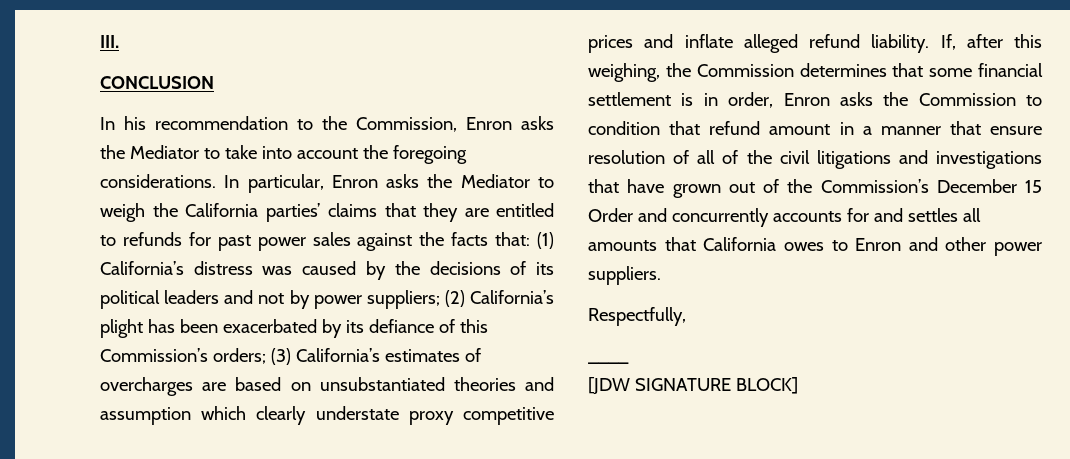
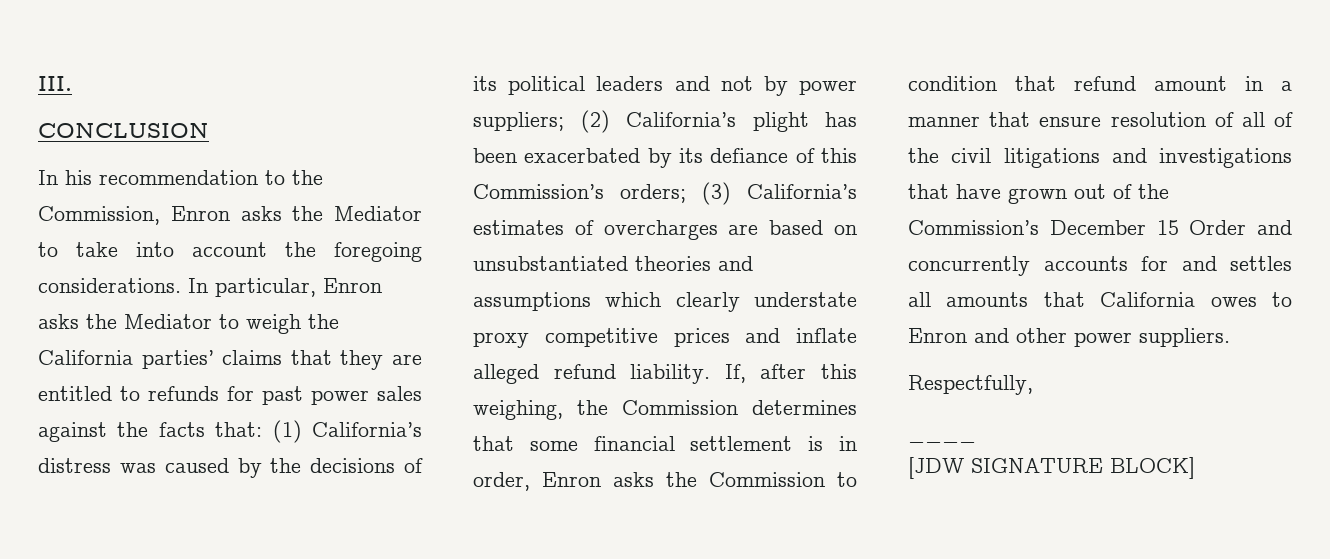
- (3) California’s estimates of overcharges are based on unsubstantiated theories and assumption which clearly understate proxy competitive prices and inflate alleged refund liability.
+ (3) California’s estimates of overcharges are based on unsubstantiated theories and assumptions which clearly understate proxy competitive prices and inflate alleged refund liability.

